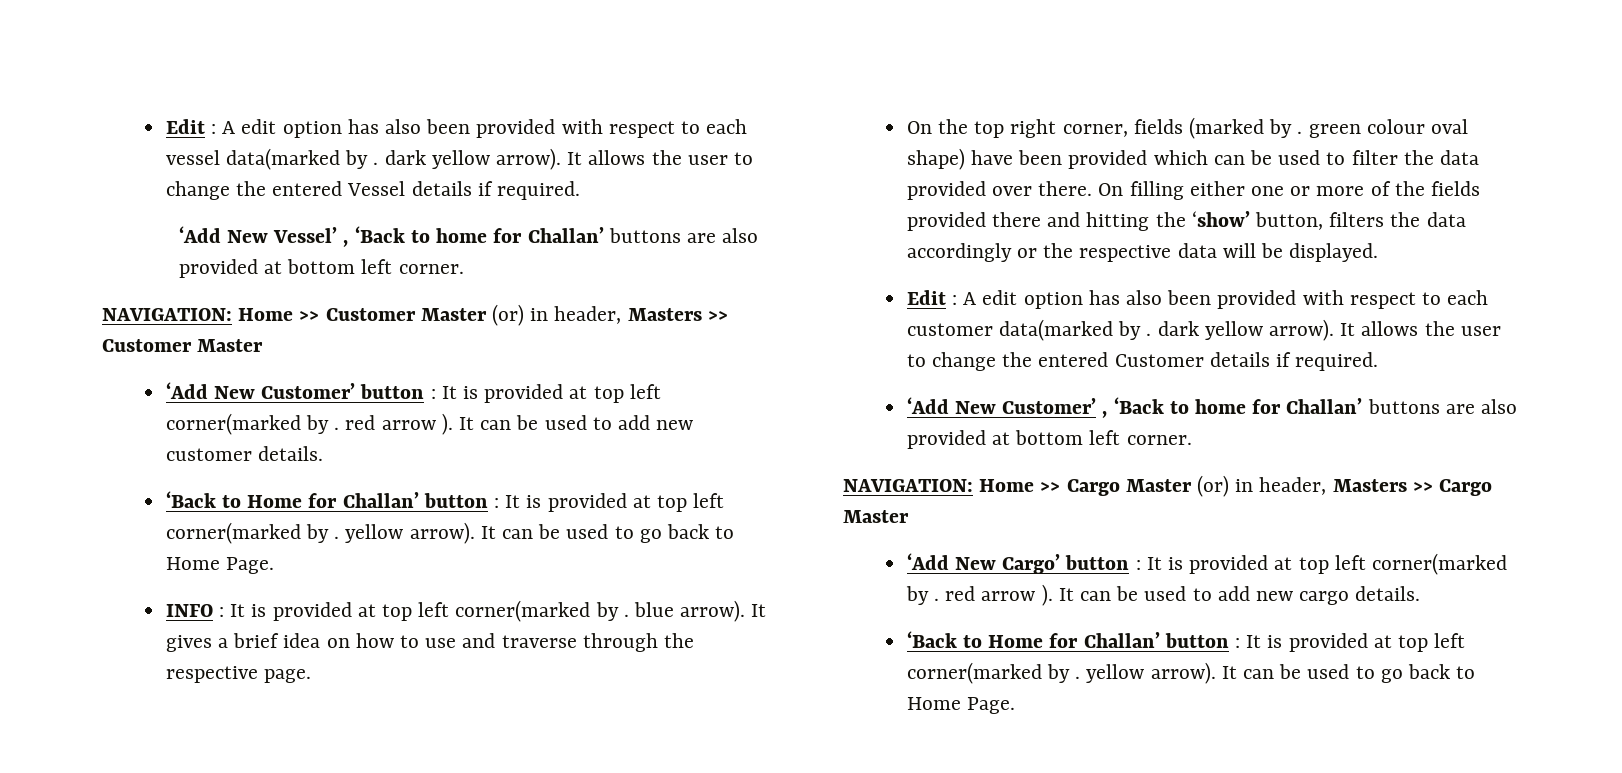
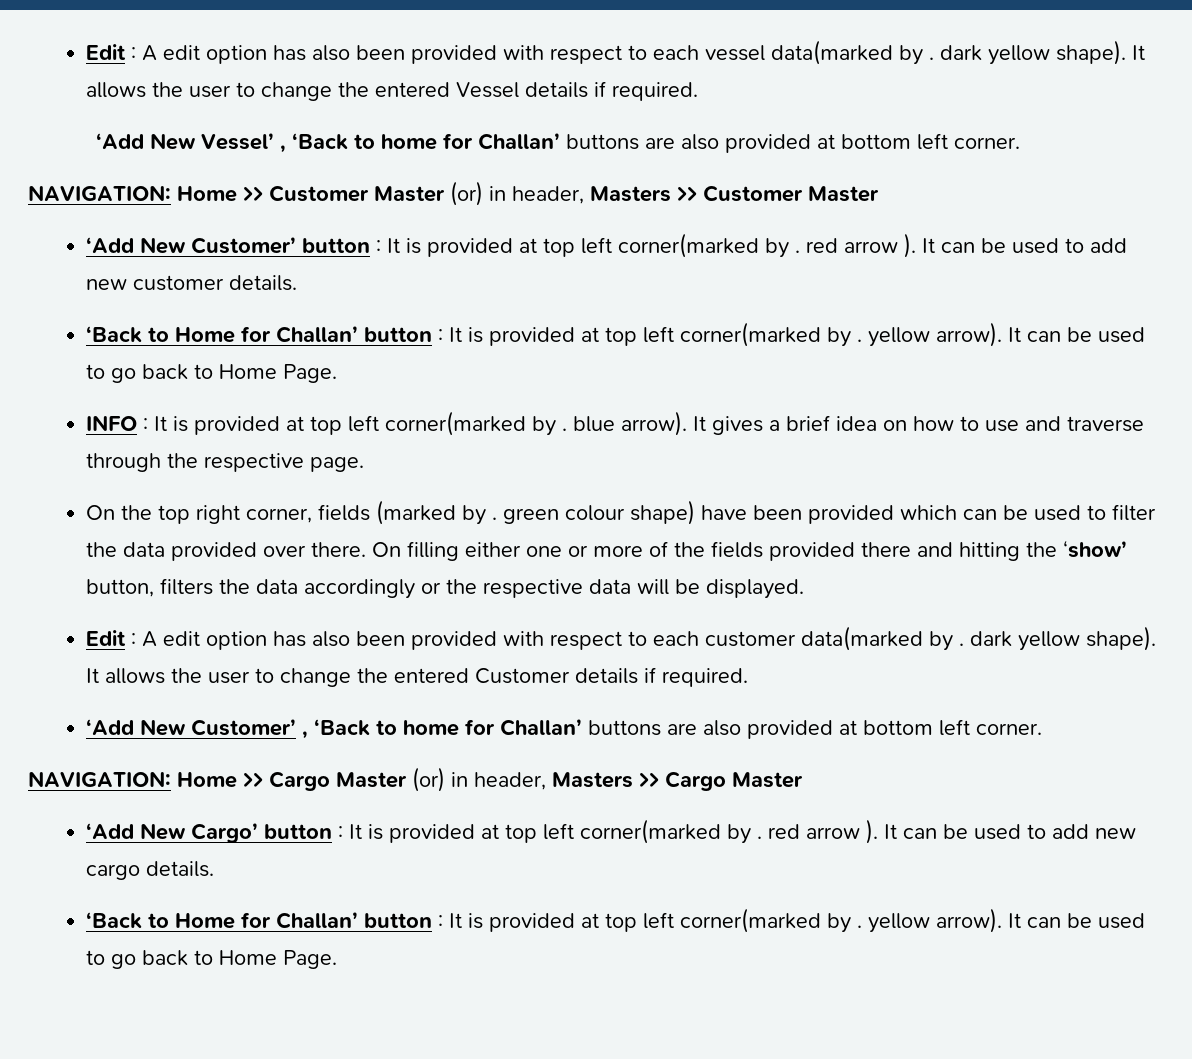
- Edit : A edit option has also been provided with respect to each vessel data(marked by . dark yellow arrow).
+ Edit : A edit option has also been provided with respect to each vessel data(marked by . dark yellow shape).
- On the top right corner, fields (marked by . green colour oval shape) have been provided which can be used to filter the data provided over there.
+ On the top right corner, fields (marked by . green colour shape) have been provided which can be used to filter the data provided over there.
- Edit : A edit option has also been provided with respect to each customer data(marked by . dark yellow arrow).
+ Edit : A edit option has also been provided with respect to each customer data(marked by . dark yellow shape).

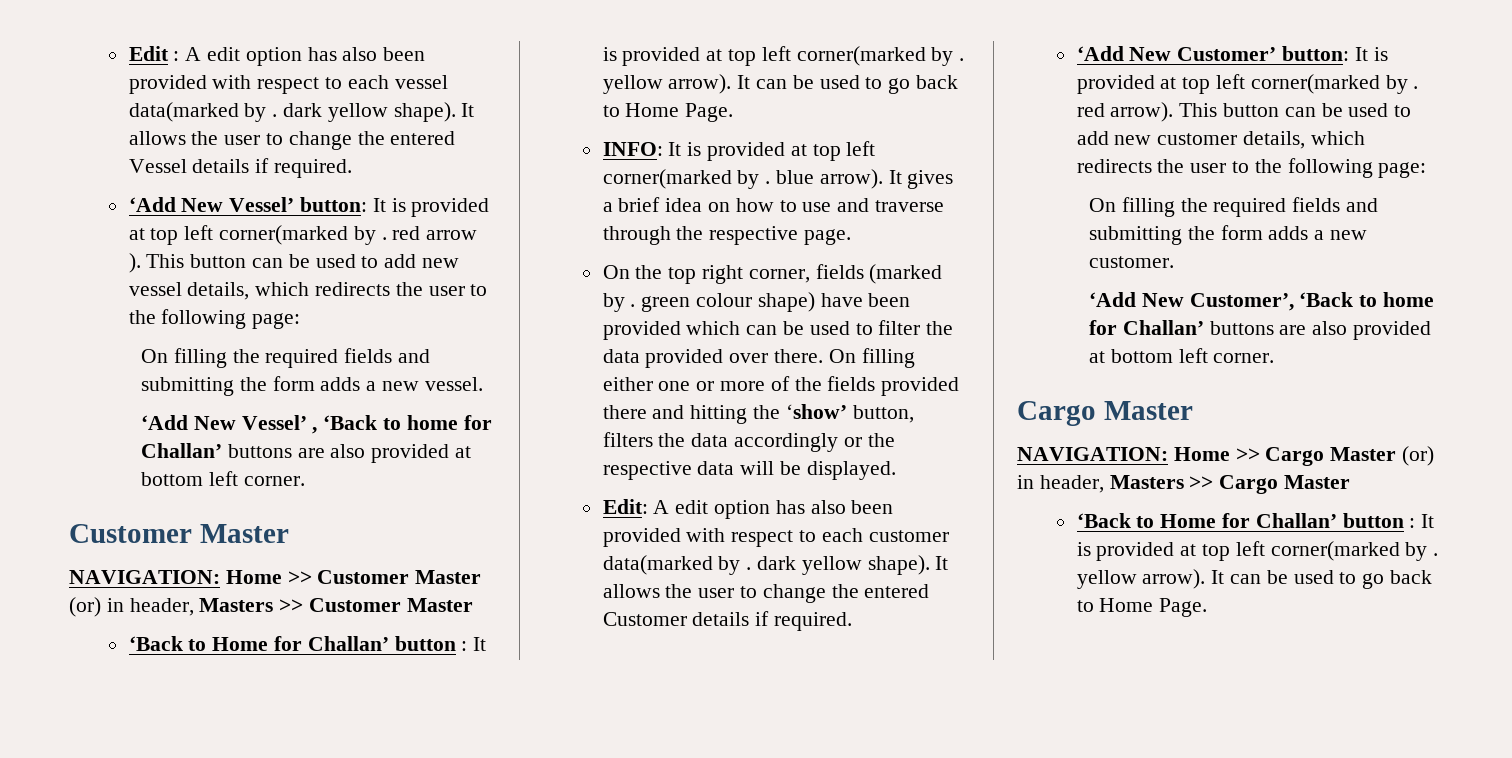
+ ‘Add New Vessel’ button: It is provided at top left corner(marked by . red arrow ). This button can be used to add new vessel details, which redirects the user to the following page:
+ On filling the required fields and submitting the form adds a new vessel.
  ‘Add New Vessel’ , ‘Back to home for Challan’ buttons are also provided at bottom left corner.
+ Customer Master
- ‘Add New Customer’ button : It is provided at top left corner(marked by . red arrow ). It can be used to add new customer details.
- INFO : It is provided at top left corner(marked by . blue arrow).
+ INFO: It is provided at top left corner(marked by . blue arrow).
- Edit : A edit option has also been provided with respect to each customer data(marked by . dark yellow shape).
+ Edit: A edit option has also been provided with respect to each customer data(marked by . dark yellow shape).
- ‘Add New Customer’ , ‘Back to home for Challan’ buttons are also provided at bottom left corner.
+ ‘Add New Customer’ button: It is provided at top left corner(marked by . red arrow). This button can be used to add new customer details, which redirects the user to the following page:
+ On filling the required fields and submitting the form adds a new customer.
+ ‘Add New Customer’, ‘Back to home for Challan’ buttons are also provided at bottom left corner.
+ Cargo Master
- ‘Add New Cargo’ button : It is provided at top left corner(marked by . red arrow ). It can be used to add new cargo details.

